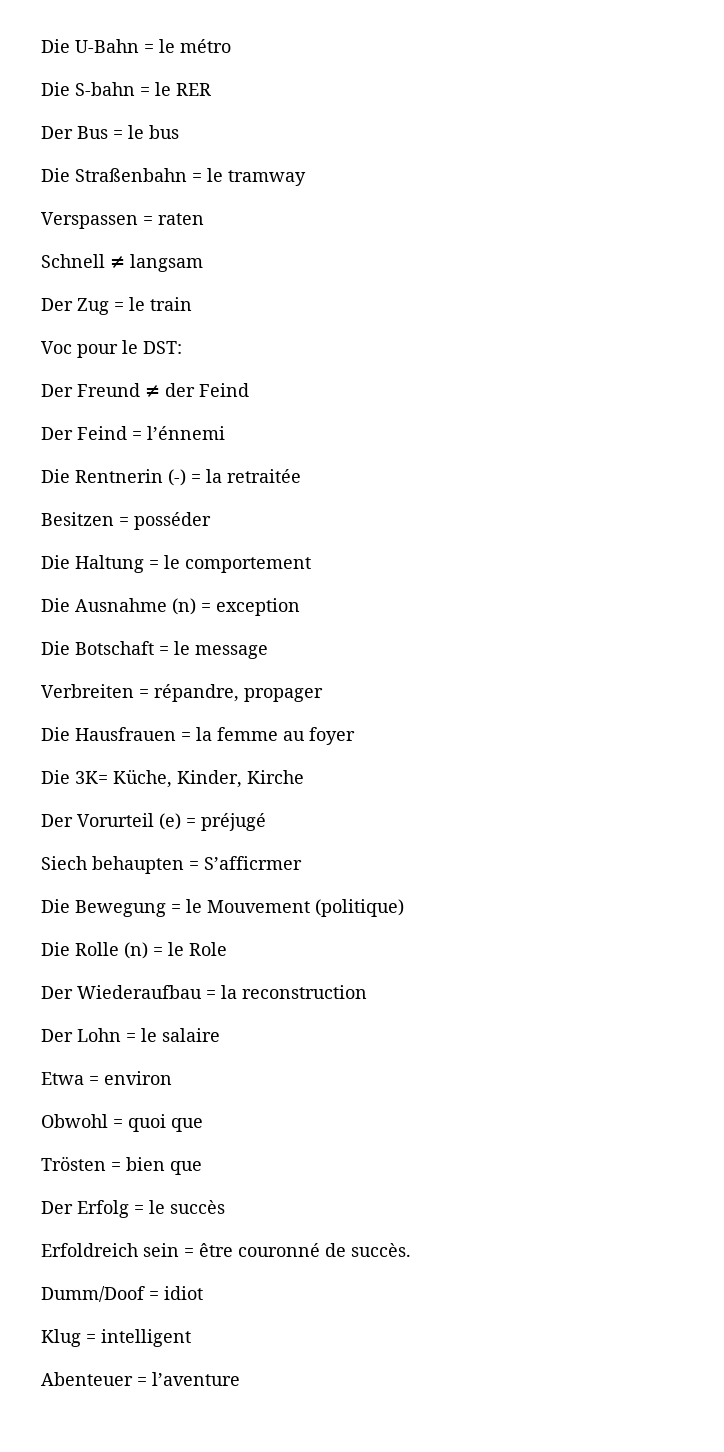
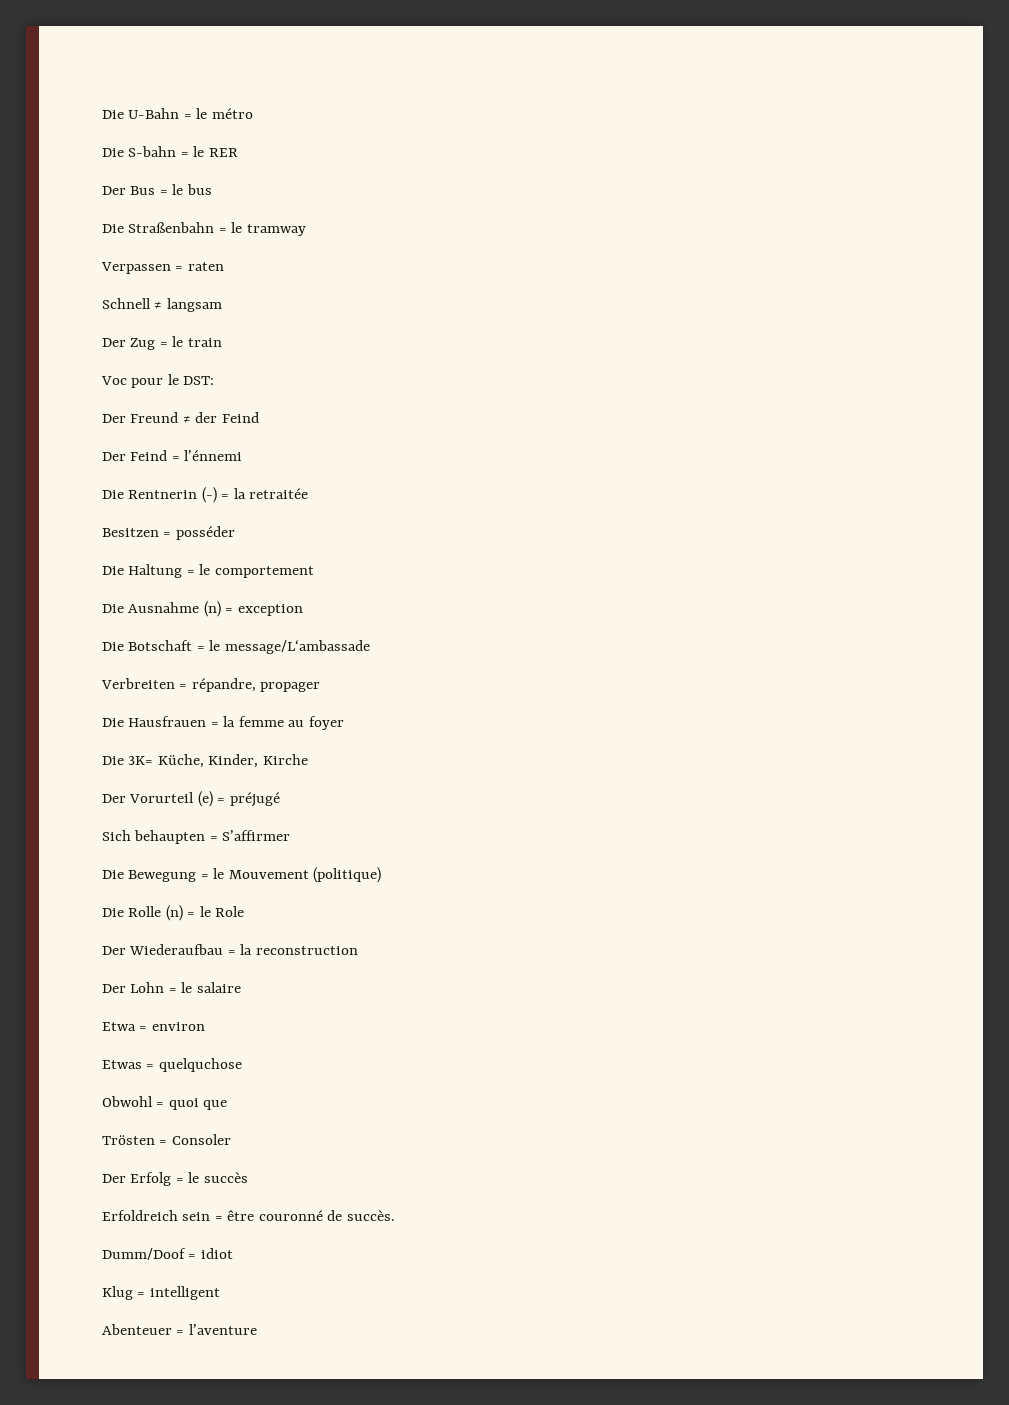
- Verspassen = raten
+ Verpassen = raten
- Die Botschaft = le message
+ Die Botschaft = le message/L‘ambassade
- Siech behaupten = S’afficrmer
+ Sich behaupten = S’affirmer
+ Etwas = quelquchose
- Trösten = bien que
+ Trösten = Consoler

